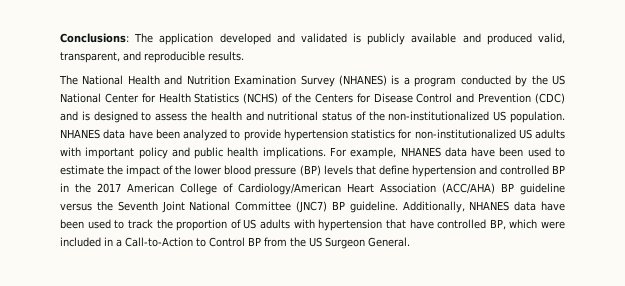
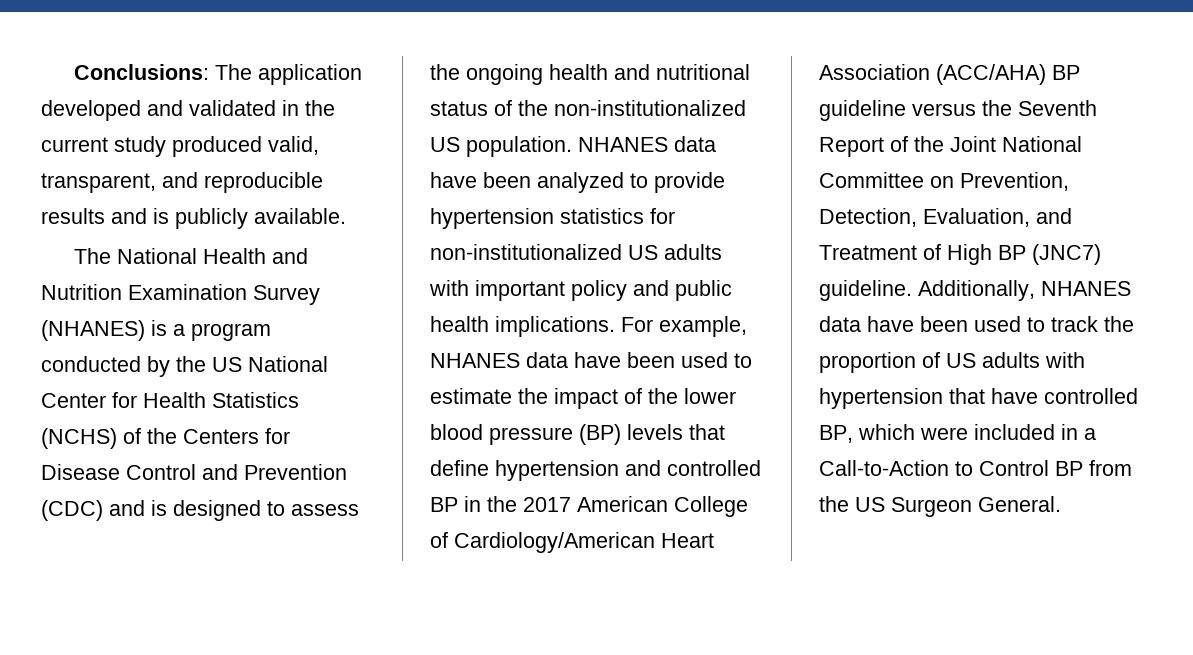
- Conclusions: The application developed and validated is publicly available and produced valid, transparent, and reproducible results.
+ Conclusions: The application developed and validated in the current study produced valid, transparent, and reproducible results and is publicly available.
- The National Health and Nutrition Examination Survey (NHANES) is a program conducted by the US National Center for Health Statistics (NCHS) of the Centers for Disease Control and Prevention (CDC) and is designed to assess the health and nutritional status of the non-institutionalized US population.
+ The National Health and Nutrition Examination Survey (NHANES) is a program conducted by the US National Center for Health Statistics (NCHS) of the Centers for Disease Control and Prevention (CDC) and is designed to assess the ongoing health and nutritional status of the non-institutionalized US population.
- For example, NHANES data have been used to estimate the impact of the lower blood pressure (BP) levels that define hypertension and controlled BP in the 2017 American College of Cardiology/American Heart Association (ACC/AHA) BP guideline versus the Seventh Joint National Committee (JNC7) BP guideline.
+ For example, NHANES data have been used to estimate the impact of the lower blood pressure (BP) levels that define hypertension and controlled BP in the 2017 American College of Cardiology/American Heart Association (ACC/AHA) BP guideline versus the Seventh Report of the Joint National Committee on Prevention, Detection, Evaluation, and Treatment of High BP (JNC7) guideline.

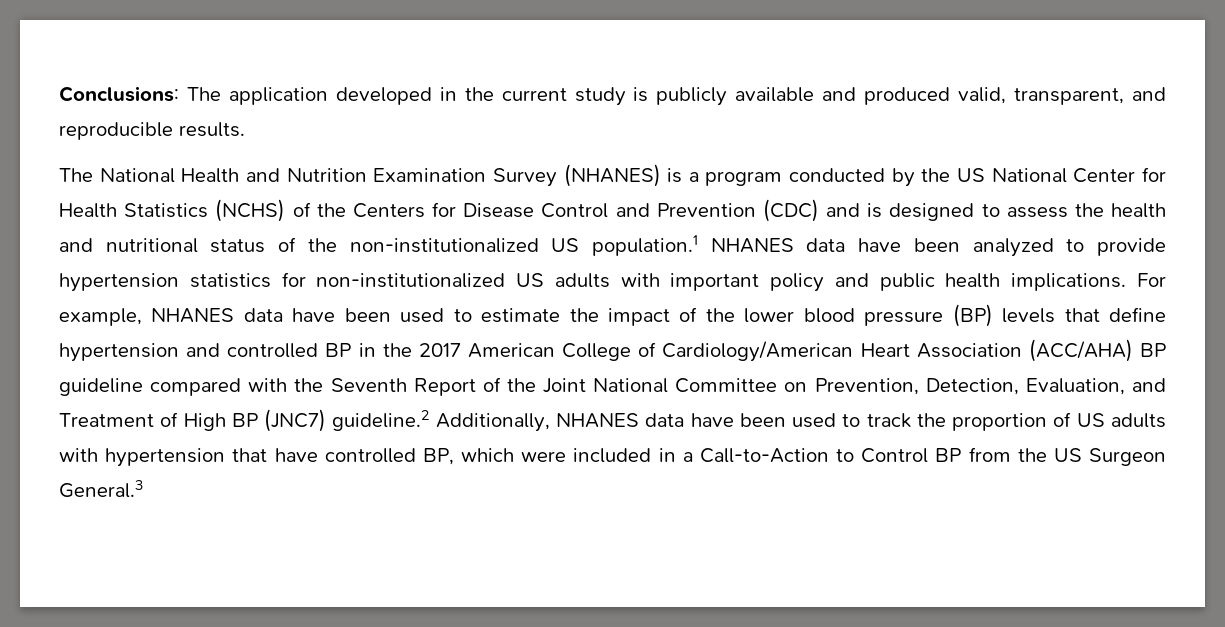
- Conclusions: The application developed and validated in the current study produced valid, transparent, and reproducible results and is publicly available.
+ Conclusions: The application developed in the current study is publicly available and produced valid, transparent, and reproducible results.
- The National Health and Nutrition Examination Survey (NHANES) is a program conducted by the US National Center for Health Statistics (NCHS) of the Centers for Disease Control and Prevention (CDC) and is designed to assess the ongoing health and nutritional status of the non-institutionalized US population. NHANES data have been analyzed to provide hypertension statistics for non-institutionalized US adults with important policy and public health implications.
+ The National Health and Nutrition Examination Survey (NHANES) is a program conducted by the US National Center for Health Statistics (NCHS) of the Centers for Disease Control and Prevention (CDC) and is designed to assess the health and nutritional status of the non-institutionalized US population.1 NHANES data have been analyzed to provide hypertension statistics for non-institutionalized US adults with important policy and public health implications.
- For example, NHANES data have been used to estimate the impact of the lower blood pressure (BP) levels that define hypertension and controlled BP in the 2017 American College of Cardiology/American Heart Association (ACC/AHA) BP guideline versus the Seventh Report of the Joint National Committee on Prevention, Detection, Evaluation, and Treatment of High BP (JNC7) guideline. Additionally, NHANES data have been used to track the proportion of US adults with hypertension that have controlled BP, which were included in a Call-to-Action to Control BP from the US Surgeon General.
+ For example, NHANES data have been used to estimate the impact of the lower blood pressure (BP) levels that define hypertension and controlled BP in the 2017 American College of Cardiology/American Heart Association (ACC/AHA) BP guideline compared with the Seventh Report of the Joint National Committee on Prevention, Detection, Evaluation, and Treatment of High BP (JNC7) guideline.2 Additionally, NHANES data have been used to track the proportion of US adults with hypertension that have controlled BP, which were included in a Call-to-Action to Control BP from the US Surgeon General.3

